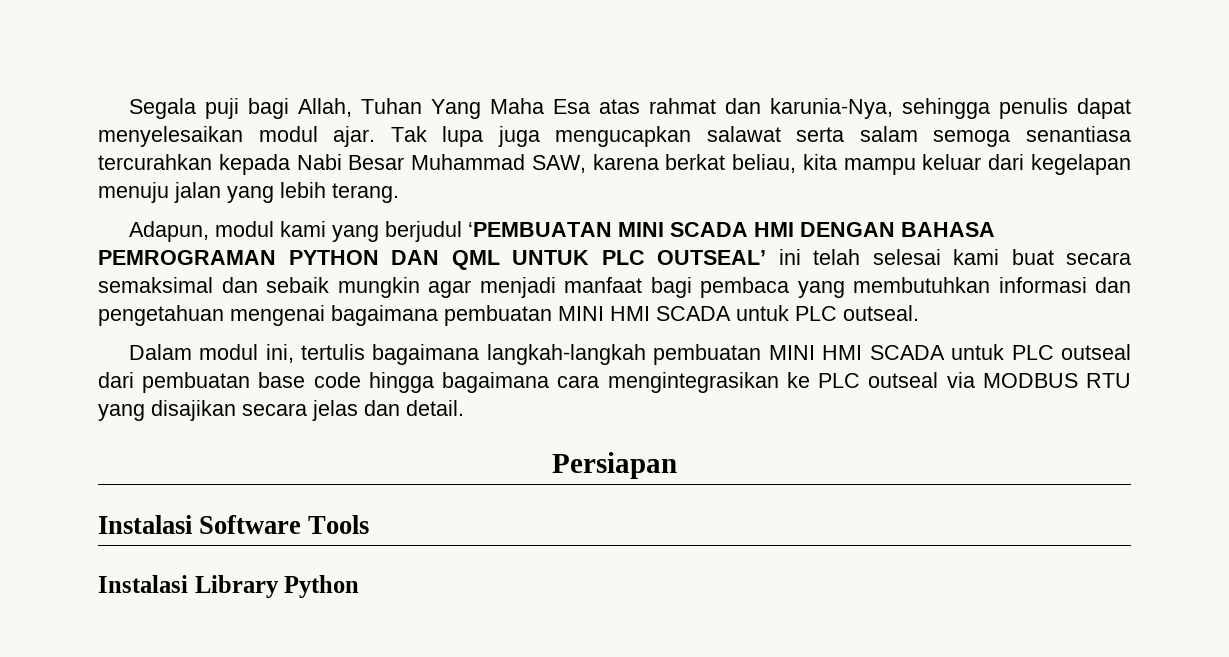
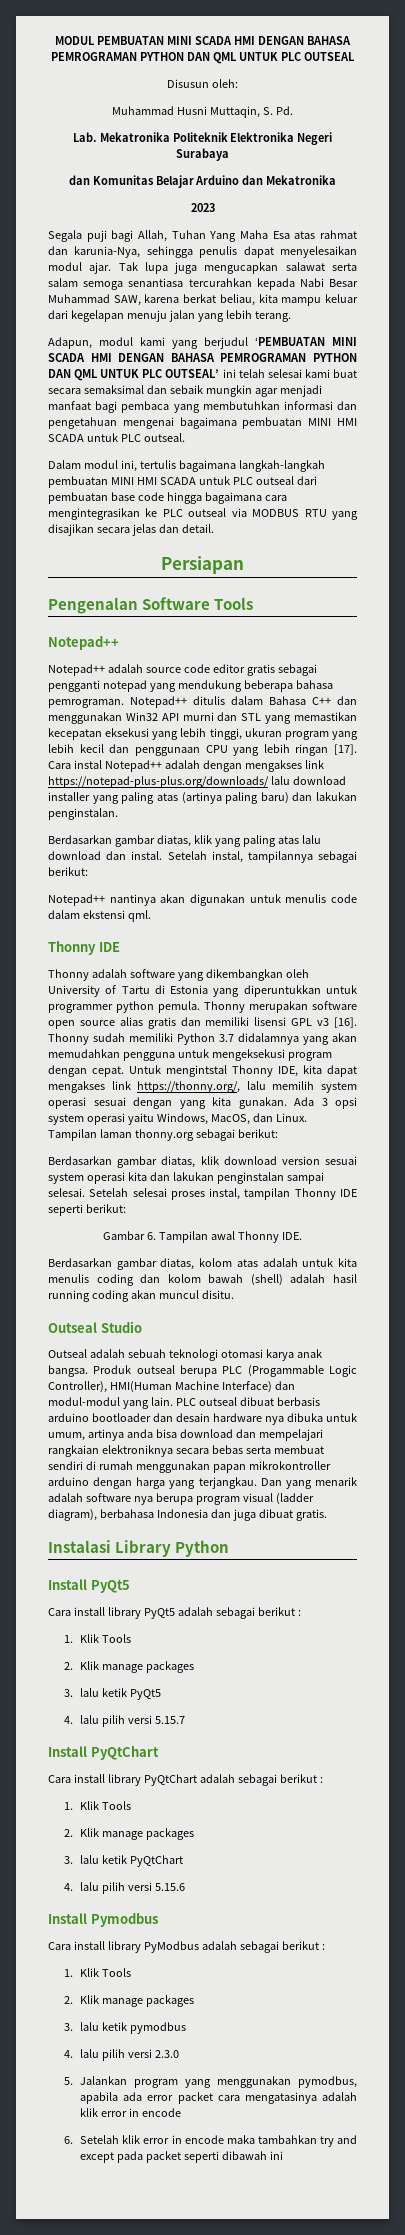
+ MODUL PEMBUATAN MINI SCADA HMI DENGAN BAHASA PEMROGRAMAN PYTHON DAN QML UNTUK PLC OUTSEAL
+ Disusun oleh:
+ Muhammad Husni Muttaqin, S. Pd.
+ Lab. Mekatronika Politeknik Elektronika Negeri Surabaya
+ dan Komunitas Belajar Arduino dan Mekatronika
+ 2023
- Instalasi Software Tools
+ Pengenalan Software Tools
+ Notepad++
+ Notepad++ adalah source code editor gratis sebagai pengganti notepad yang mendukung beberapa bahasa pemrograman. Notepad++ ditulis dalam Bahasa C++ dan menggunakan Win32 API murni dan STL yang memastikan kecepatan eksekusi yang lebih tinggi, ukuran program yang lebih kecil dan penggunaan CPU yang lebih ringan [17]. Cara instal Notepad++ adalah dengan mengakses link https://notepad-plus-plus.org/downloads/ lalu download installer yang paling atas (artinya paling baru) dan lakukan penginstalan.
+ Berdasarkan gambar diatas, klik yang paling atas lalu download dan instal. Setelah instal, tampilannya sebagai berikut:
+ Notepad++ nantinya akan digunakan untuk menulis code dalam ekstensi qml.
+ Thonny IDE
+ Thonny adalah software yang dikembangkan oleh University of Tartu di Estonia yang diperuntukkan untuk programmer python pemula. Thonny merupakan software open source alias gratis dan memiliki lisensi GPL v3 [16]. Thonny sudah memiliki Python 3.7 didalamnya yang akan memudahkan pengguna untuk mengeksekusi program dengan cepat. Untuk mengintstal Thonny IDE, kita dapat mengakses link https://thonny.org/, lalu memilih system operasi sesuai dengan yang kita gunakan. Ada 3 opsi system operasi yaitu Windows, MacOS, dan Linux. Tampilan laman thonny.org sebagai berikut:
+ Berdasarkan gambar diatas, klik download version sesuai system operasi kita dan lakukan penginstalan sampai selesai. Setelah selesai proses instal, tampilan Thonny IDE seperti berikut:
+ Gambar 6. Tampilan awal Thonny IDE.
+ Berdasarkan gambar diatas, kolom atas adalah untuk kita menulis coding dan kolom bawah (shell) adalah hasil running coding akan muncul disitu.
+ Outseal Studio
+ Outseal adalah sebuah teknologi otomasi karya anak bangsa. Produk outseal berupa PLC (Progammable Logic Controller), HMI(Human Machine Interface) dan modul-modul yang lain. PLC outseal dibuat berbasis arduino bootloader dan desain hardware nya dibuka untuk umum, artinya anda bisa download dan mempelajari rangkaian elektroniknya secara bebas serta membuat sendiri di rumah menggunakan papan mikrokontroller arduino dengan harga yang terjangkau. Dan yang menarik adalah software nya berupa program visual (ladder diagram), berbahasa Indonesia dan juga dibuat gratis.
  Instalasi Library Python
+ Install PyQt5
+ Cara install library PyQt5 adalah sebagai berikut :
+ 1. Klik Tools
+ 2. Klik manage packages
+ 3. lalu ketik PyQt5
+ 4. lalu pilih versi 5.15.7
+ Install PyQtChart
+ Cara install library PyQtChart adalah sebagai berikut :
+ 1. Klik Tools
+ 2. Klik manage packages
+ 3. lalu ketik PyQtChart
+ 4. lalu pilih versi 5.15.6
+ Install Pymodbus
+ Cara install library PyModbus adalah sebagai berikut :
+ 1. Klik Tools
+ 2. Klik manage packages
+ 3. lalu ketik pymodbus
+ 4. lalu pilih versi 2.3.0
+ 5. Jalankan program yang menggunakan pymodbus, apabila ada error packet cara mengatasinya adalah klik error in encode
+ 6. Setelah klik error in encode maka tambahkan try and except pada packet seperti dibawah ini

